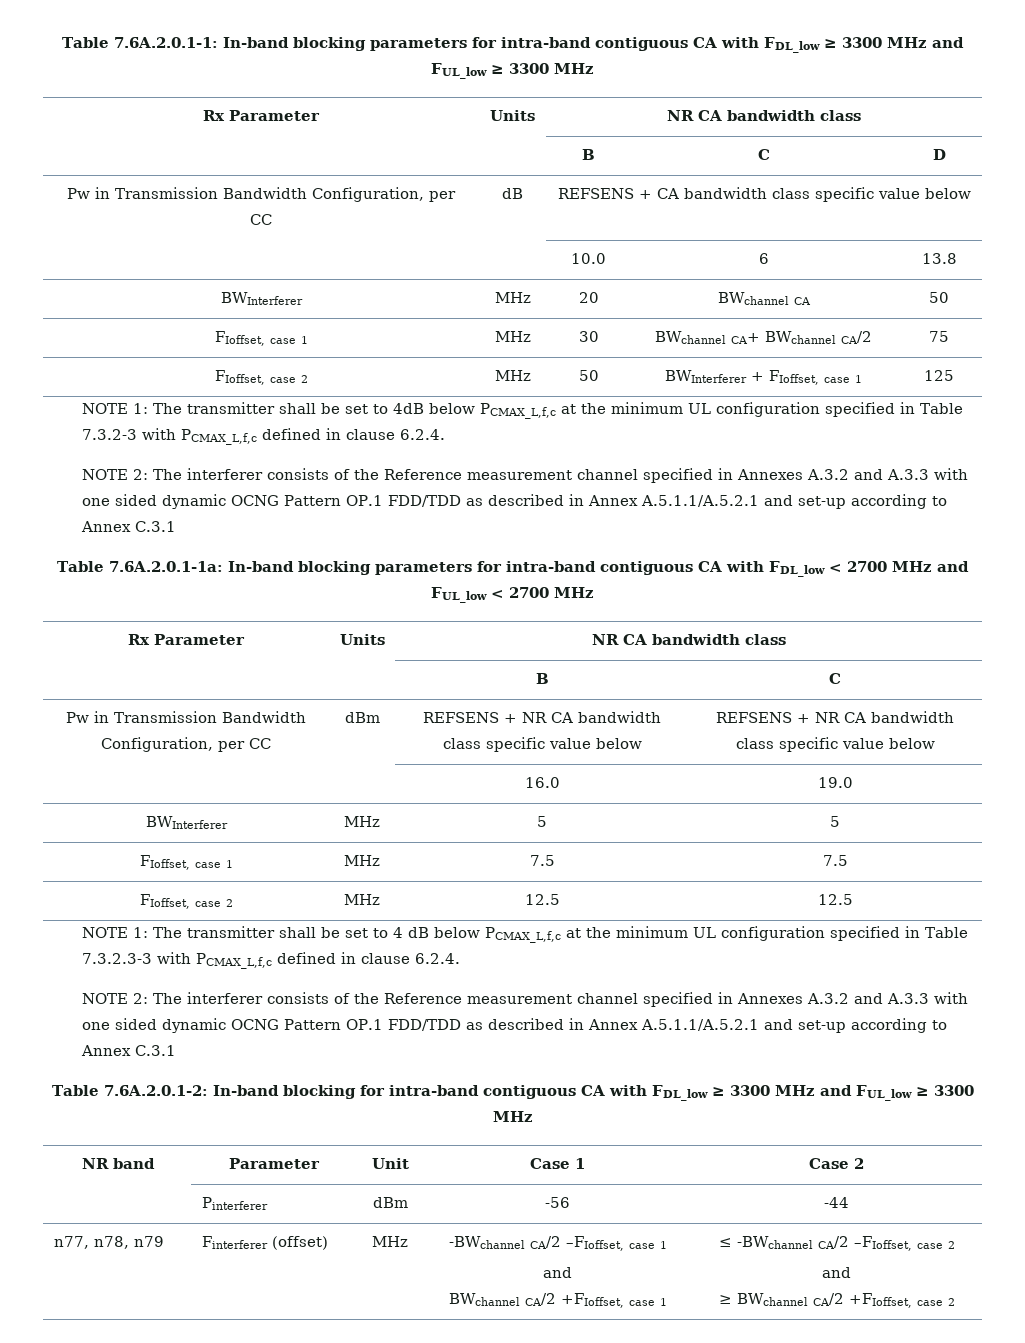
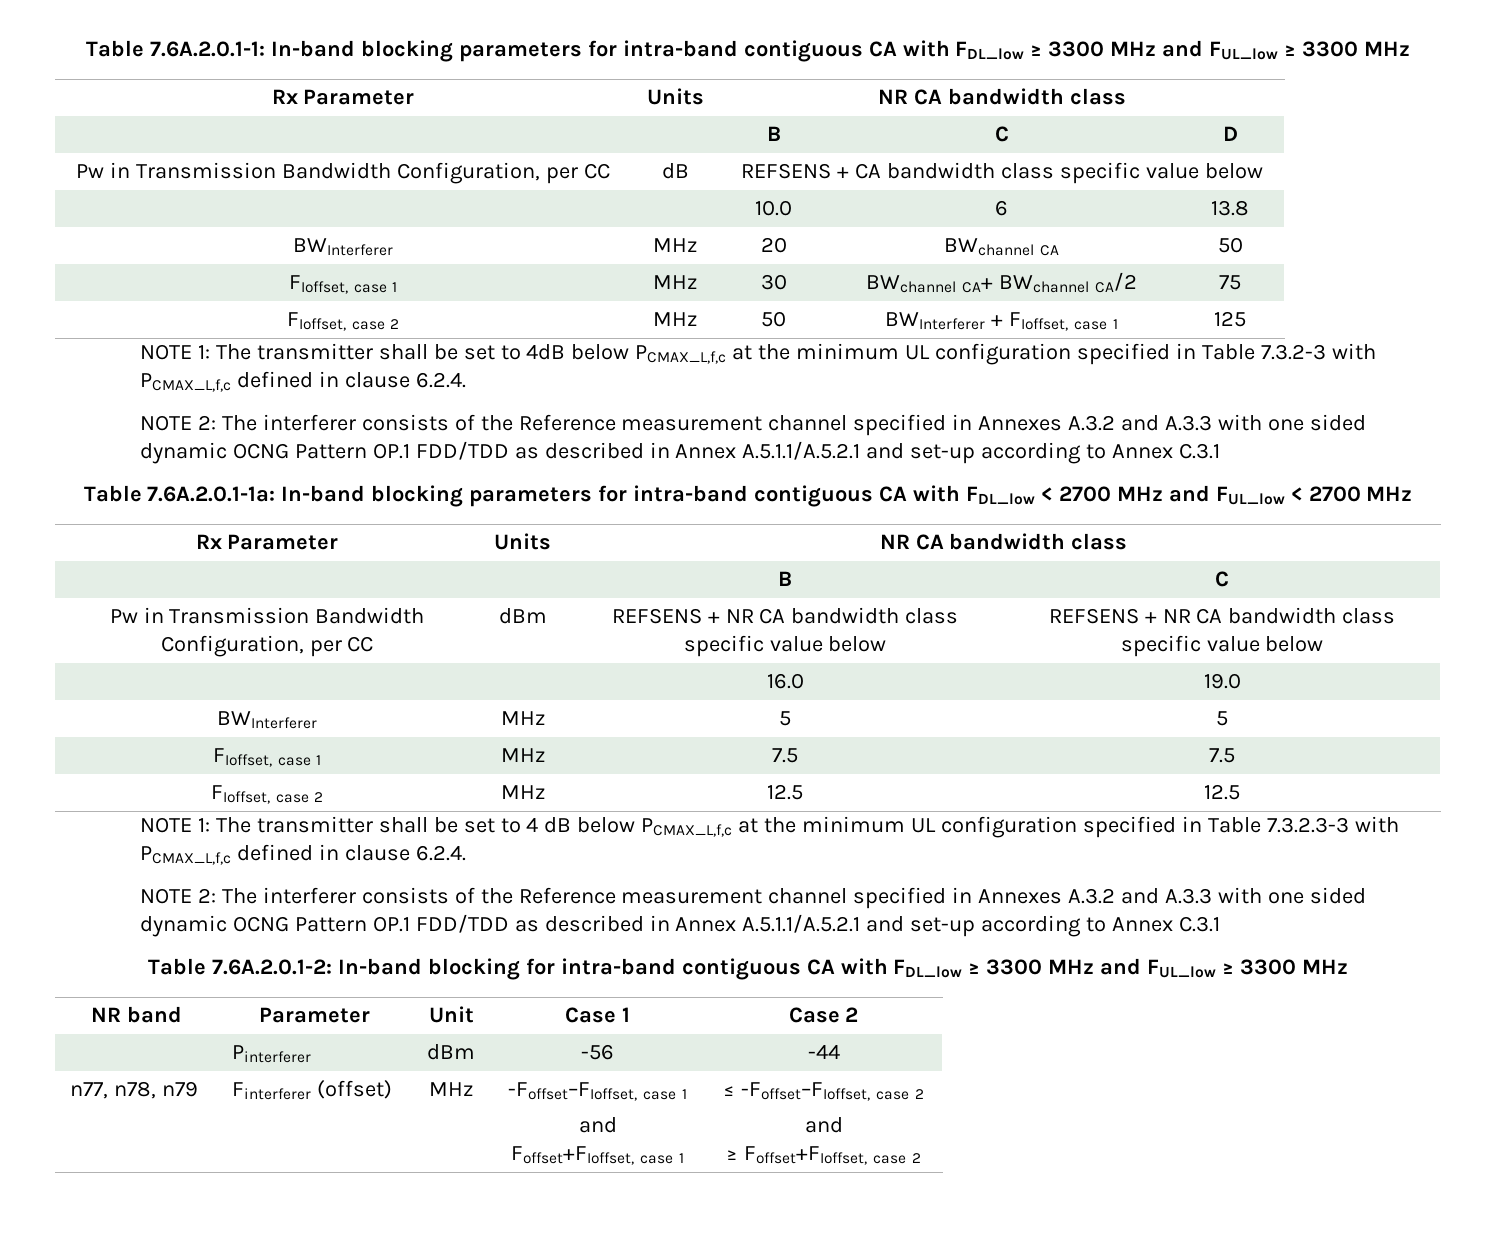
- n77, n78, n79 | Finterferer (offset) | MHz | -BWchannel CA/2 –FIoffset, case 1
+ n77, n78, n79 | Finterferer (offset) | MHz | -Foffset–FIoffset, case 1
  and
- BWchannel CA/2 +FIoffset, case 1 | ≤ -BWchannel CA/2 –FIoffset, case 2
+ Foffset+FIoffset, case 1 | ≤ -Foffset–FIoffset, case 2
  and
- ≥ BWchannel CA/2 +FIoffset, case 2
+ ≥ Foffset+FIoffset, case 2

